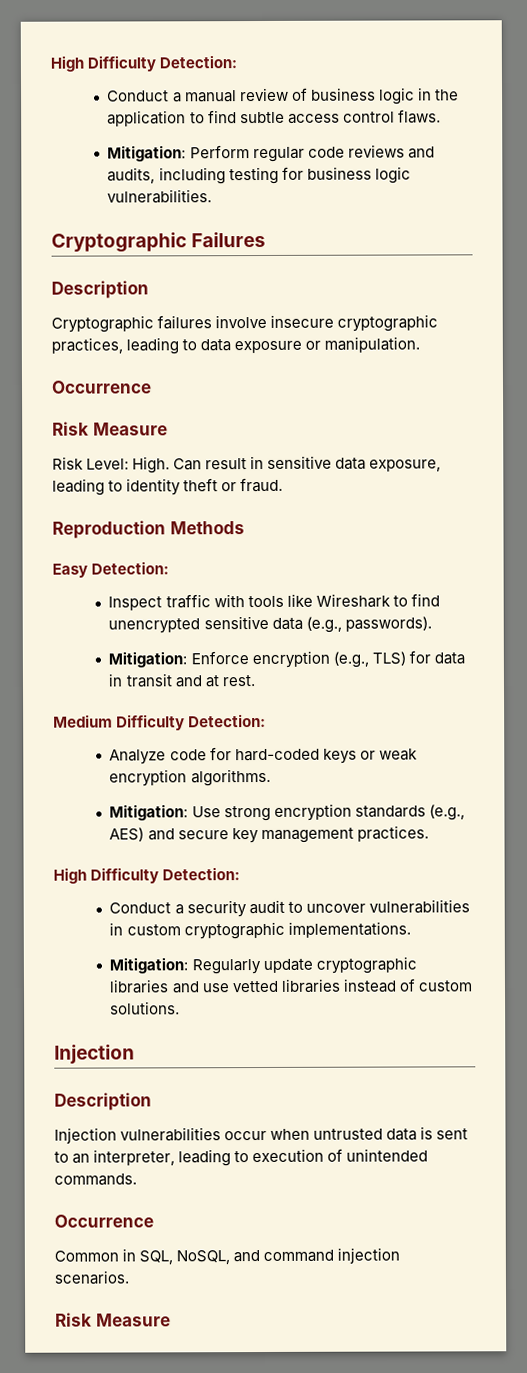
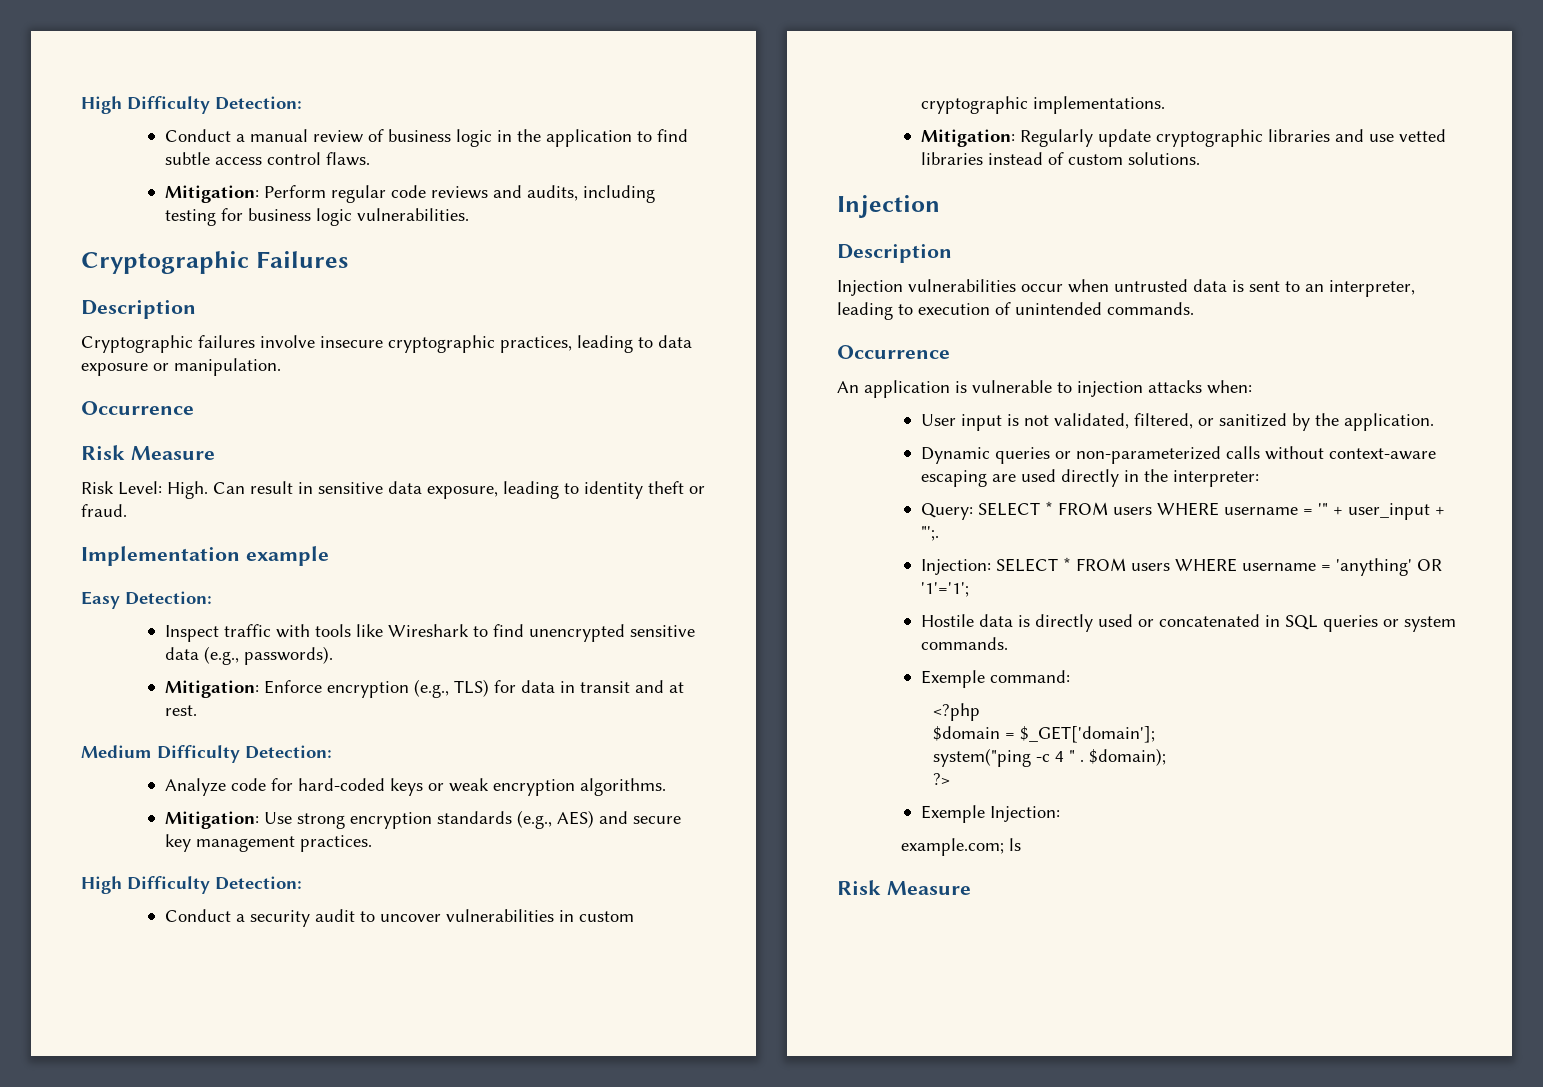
- Reproduction Methods
+ Implementation example
- Common in SQL, NoSQL, and command injection scenarios.
+ An application is vulnerable to injection attacks when:
+ User input is not validated, filtered, or sanitized by the application.
+ Dynamic queries or non-parameterized calls without context-aware escaping are used directly in the interpreter:
+ Query: SELECT * FROM users WHERE username = '" + user_input + "';.
+ Injection: SELECT * FROM users WHERE username = 'anything' OR '1'='1';
+ Hostile data is directly used or concatenated in SQL queries or system commands.
+ Exemple command:
+ <?php
+ $domain = $_GET['domain'];
+ system("ping -c 4 " . $domain);
+ ?>
+ Exemple Injection:
+ example.com; ls

